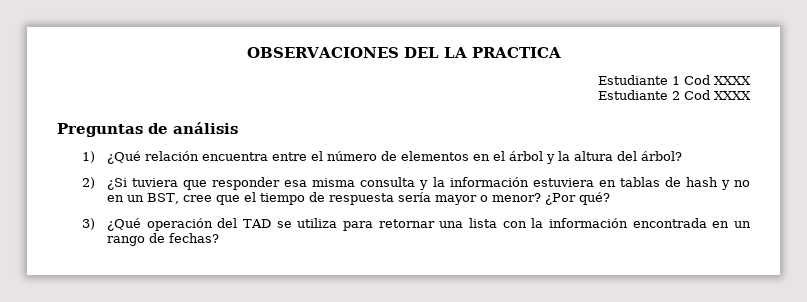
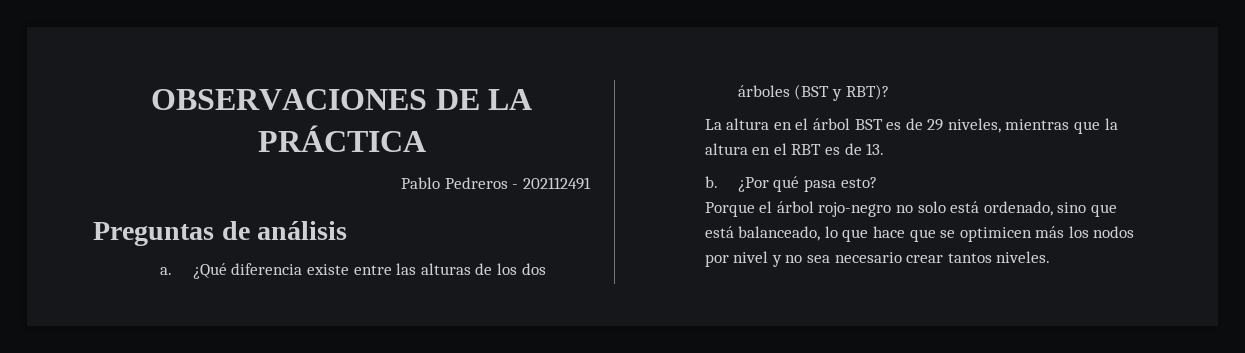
- OBSERVACIONES DEL LA PRACTICA
- Estudiante 1 Cod XXXX
- Estudiante 2 Cod XXXX
+ OBSERVACIONES DE LA PRÁCTICA
+ Pablo Pedreros - 202112491
  Preguntas de análisis
- 1) ¿Qué relación encuentra entre el número de elementos en el árbol y la altura del árbol?
- 2) ¿Si tuviera que responder esa misma consulta y la información estuviera en tablas de hash y no en un BST, cree que el tiempo de respuesta sería mayor o menor? ¿Por qué?
- 3) ¿Qué operación del TAD se utiliza para retornar una lista con la información encontrada en un rango de fechas?
+ a. ¿Qué diferencia existe entre las alturas de los dos árboles (BST y RBT)?
+ La altura en el árbol BST es de 29 niveles, mientras que la altura en el RBT es de 13.
+ b. ¿Por qué pasa esto?
+ Porque el árbol rojo-negro no solo está ordenado, sino que está balanceado, lo que hace que se optimicen más los nodos por nivel y no sea necesario crear tantos niveles.

